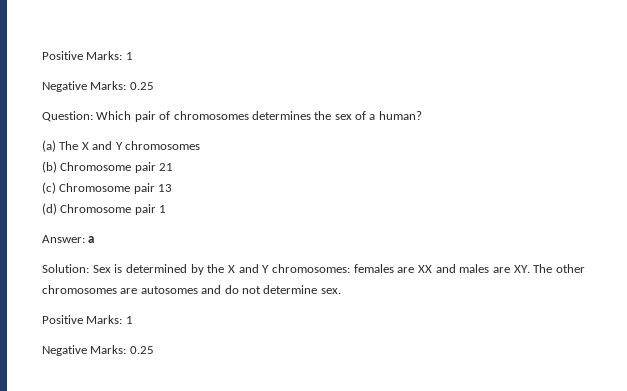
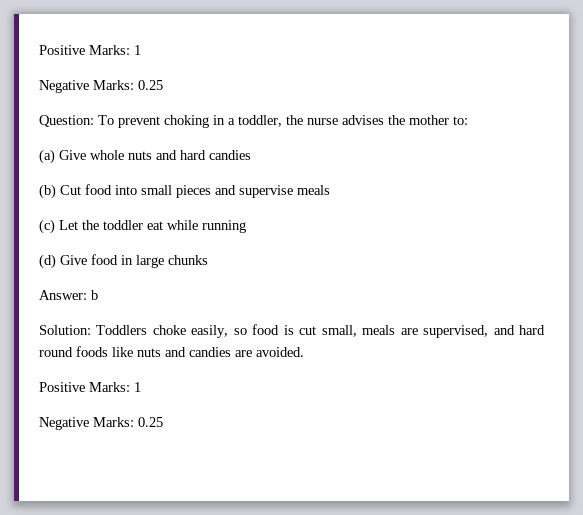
- Question: Which pair of chromosomes determines the sex of a human?
- (a) The X and Y chromosomes
- (b) Chromosome pair 21
- (c) Chromosome pair 13
- (d) Chromosome pair 1
+ Question: To prevent choking in a toddler, the nurse advises the mother to:
+ (a) Give whole nuts and hard candies
+ (b) Cut food into small pieces and supervise meals
+ (c) Let the toddler eat while running
+ (d) Give food in large chunks
- Answer: a
+ Answer: b
- Solution: Sex is determined by the X and Y chromosomes: females are XX and males are XY. The other chromosomes are autosomes and do not determine sex.
+ Solution: Toddlers choke easily, so food is cut small, meals are supervised, and hard round foods like nuts and candies are avoided.

